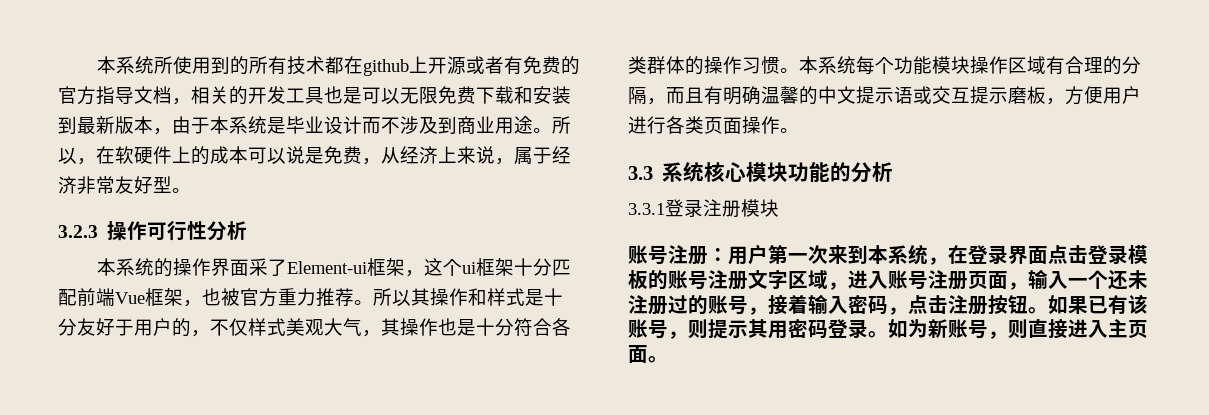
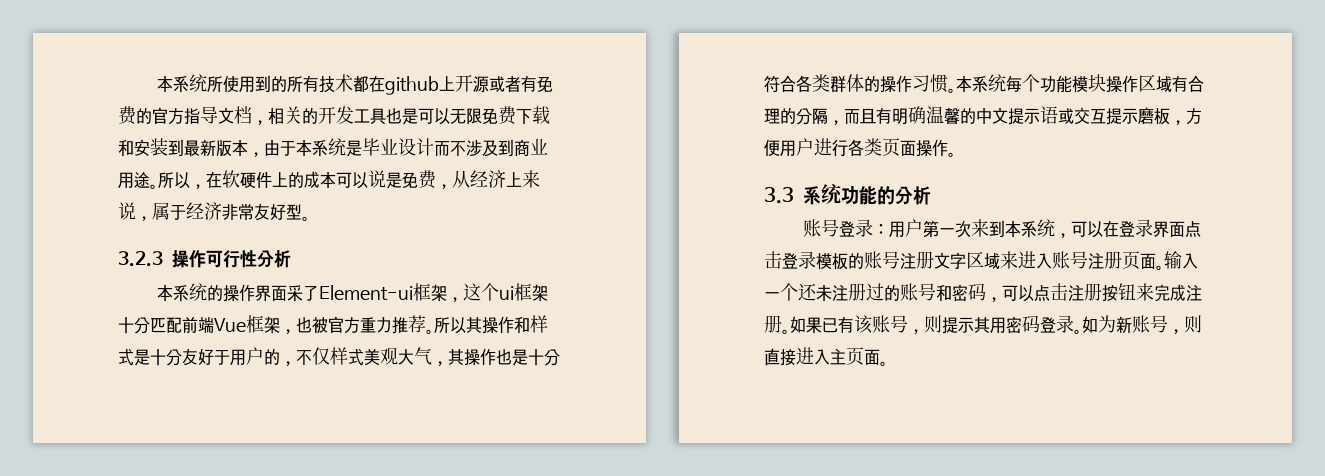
- 3.3系统核心模块功能的分析
+ 3.3系统功能的分析
- 3.3.1登录注册模块
- 账号注册：用户第一次来到本系统，在登录界面点击登录模板的账号注册文字区域，进入账号注册页面，输入一个还未注册过的账号，接着输入密码，点击注册按钮。
+ 账号登录：用户第一次来到本系统，可以在登录界面点击登录模板的账号注册文字区域来进入账号注册页面。输入一个还未注册过的账号和密码，可以点击注册按钮来完成注册。

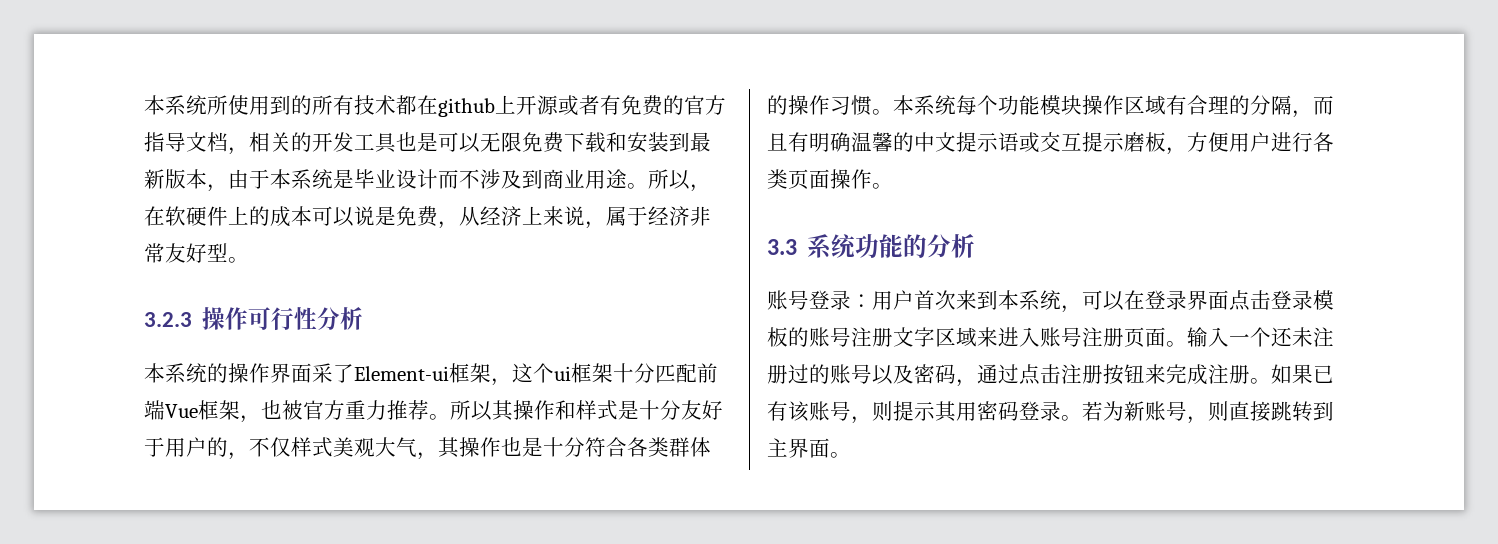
- 账号登录：用户第一次来到本系统，可以在登录界面点击登录模板的账号注册文字区域来进入账号注册页面。
+ 账号登录：用户首次来到本系统，可以在登录界面点击登录模板的账号注册文字区域来进入账号注册页面。
- 输入一个还未注册过的账号和密码，可以点击注册按钮来完成注册。
+ 输入一个还未注册过的账号以及密码，通过点击注册按钮来完成注册。
- 如为新账号，则直接进入主页面。
+ 若为新账号，则直接跳转到主界面。

